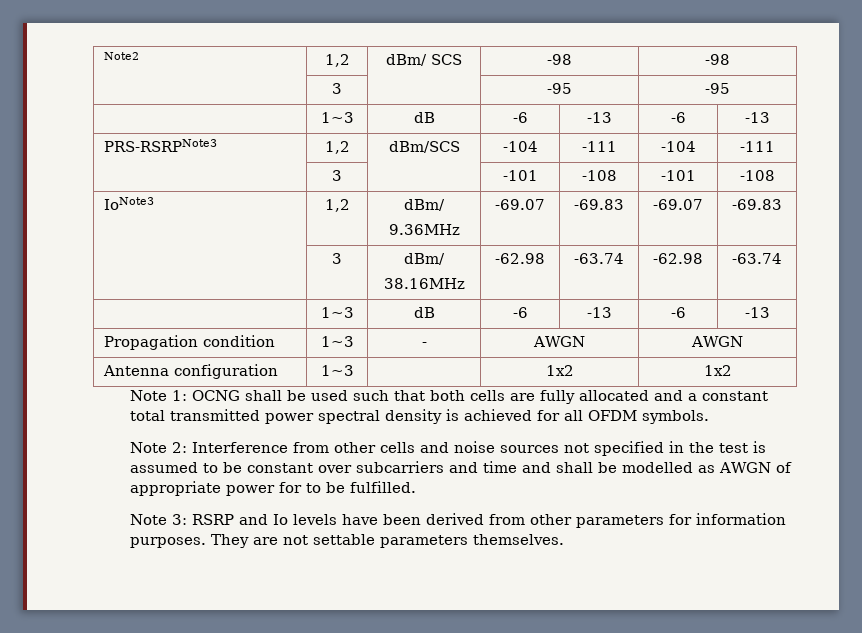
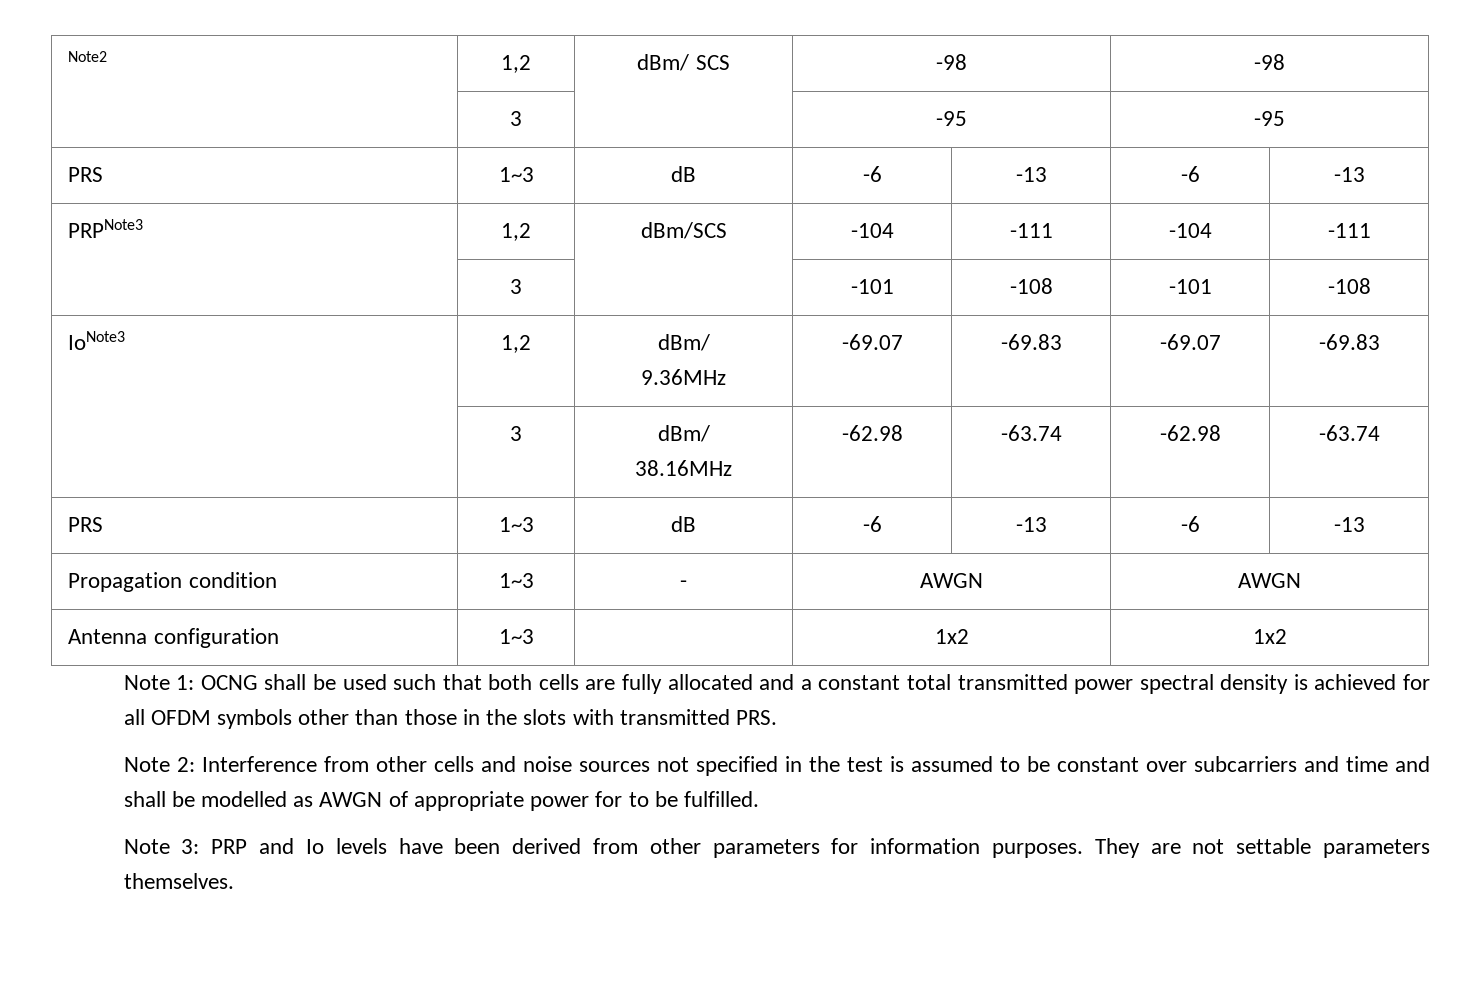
  | 3 | | -95 | -95
- | 1~3 | dB | -6 | -13 | -6 | -13
- PRS-RSRPNote3 | 1,2 | dBm/SCS | -104 | -111 | -104 | -111
+ PRS | 1~3 | dB | -6 | -13 | -6 | -13
+ PRPNote3 | 1,2 | dBm/SCS | -104 | -111 | -104 | -111
  | 3 | dBm/
  38.16MHz | -62.98 | -63.74 | -62.98 | -63.74
- | 1~3 | dB | -6 | -13 | -6 | -13
+ PRS | 1~3 | dB | -6 | -13 | -6 | -13
- Note 1: OCNG shall be used such that both cells are fully allocated and a constant total transmitted power spectral density is achieved for all OFDM symbols.
+ Note 1: OCNG shall be used such that both cells are fully allocated and a constant total transmitted power spectral density is achieved for all OFDM symbols other than those in the slots with transmitted PRS.
- Note 3: RSRP and Io levels have been derived from other parameters for information purposes.
+ Note 3: PRP and Io levels have been derived from other parameters for information purposes.

